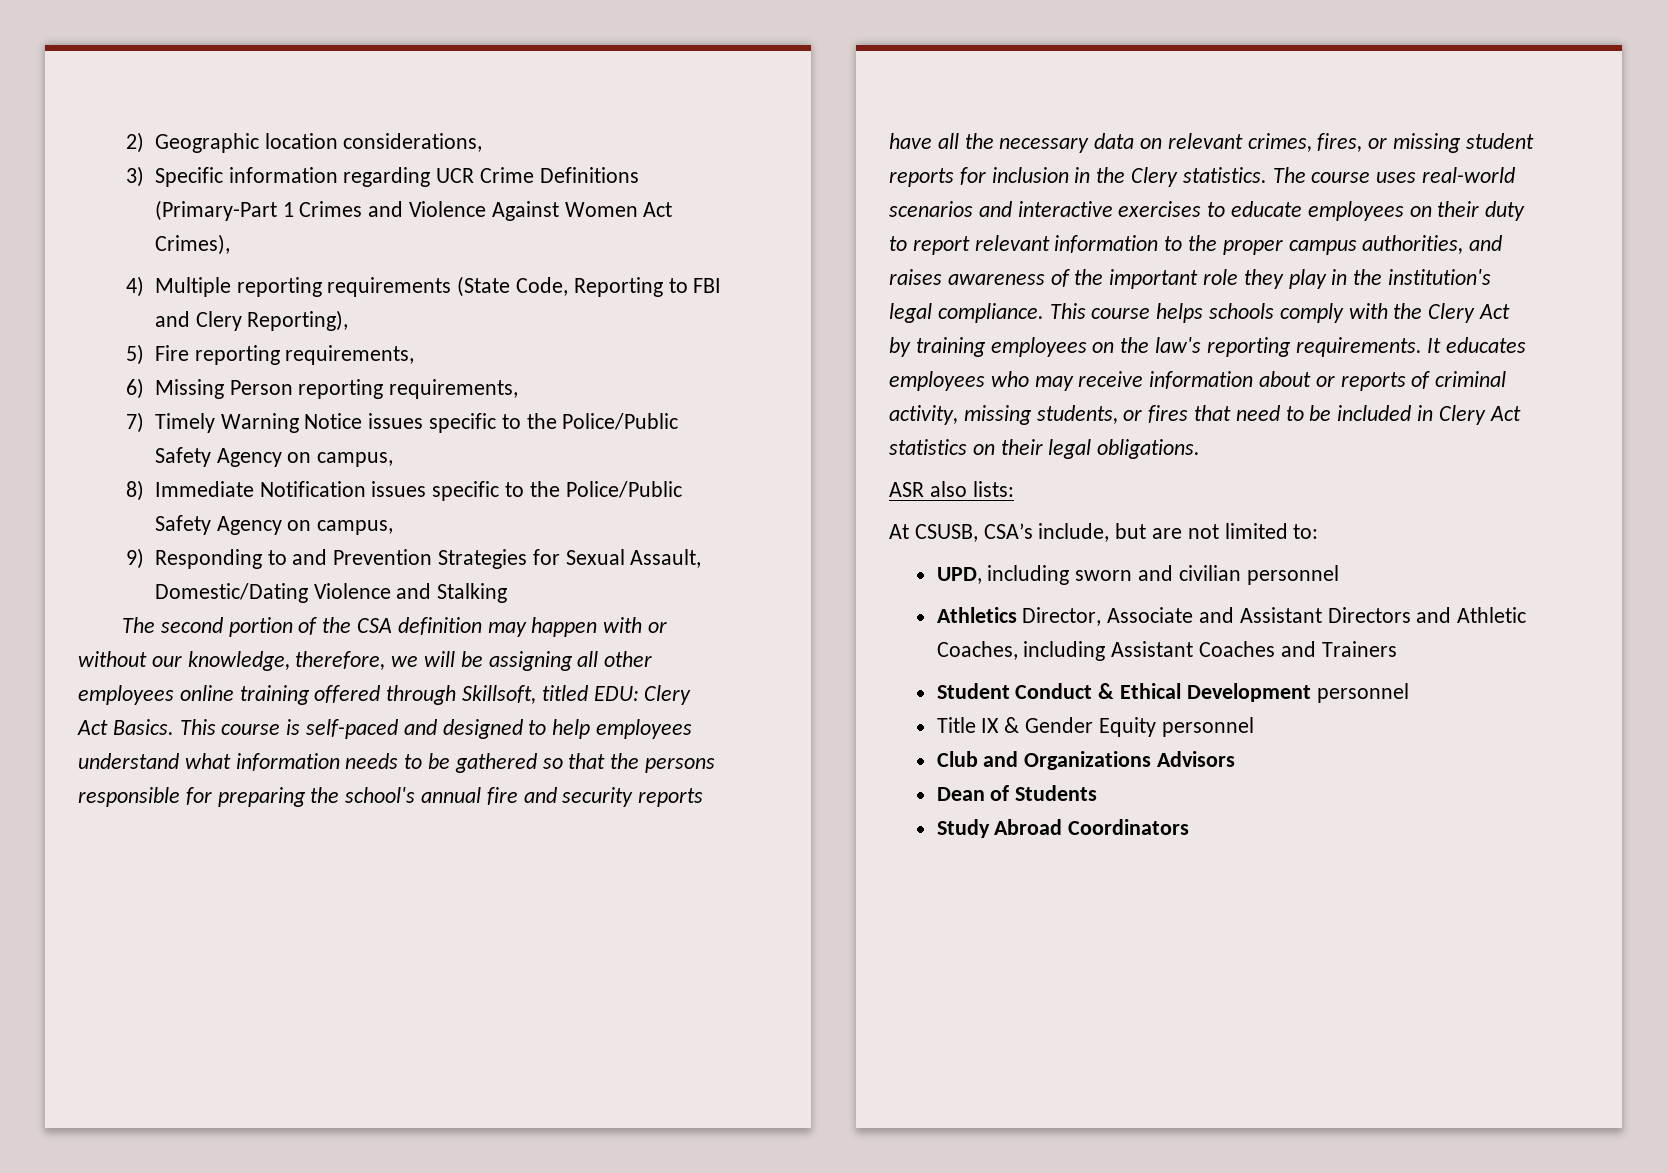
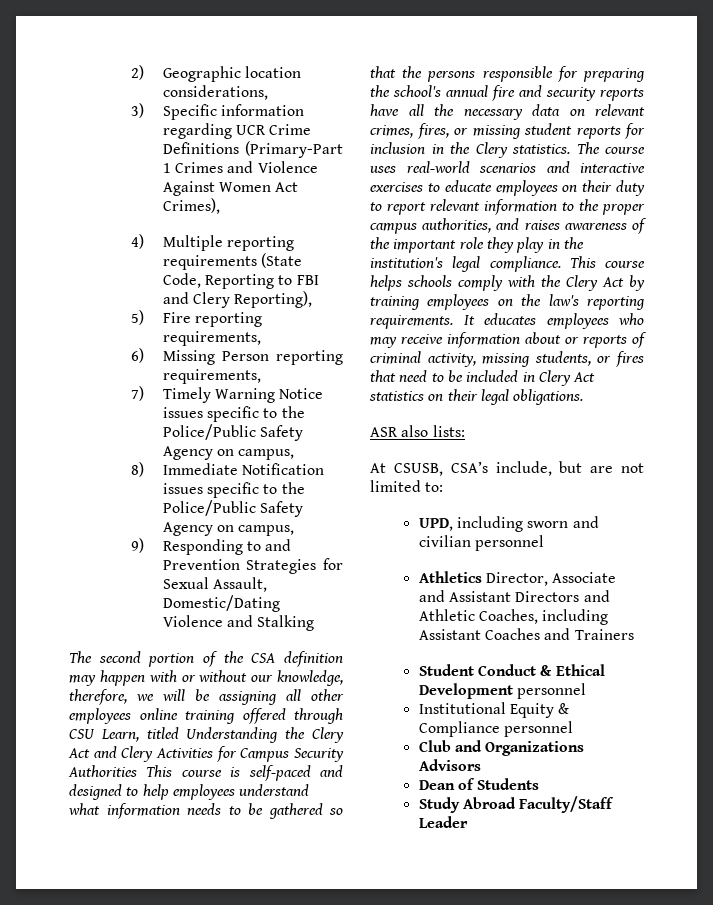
- The second portion of the CSA definition may happen with or without our knowledge, therefore, we will be assigning all other employees online training offered through Skillsoft, titled EDU: Clery Act Basics. This course is self-paced and designed to help employees understand what information needs to be gathered so that the persons responsible for preparing the school's annual fire and security reports have all the necessary data on relevant crimes, fires, or missing student reports for inclusion in the Clery statistics.
+ The second portion of the CSA definition may happen with or without our knowledge, therefore, we will be assigning all other employees online training offered through CSU Learn, titled Understanding the Clery Act and Clery Activities for Campus Security Authorities This course is self-paced and designed to help employees understand what information needs to be gathered so that the persons responsible for preparing the school's annual fire and security reports have all the necessary data on relevant crimes, fires, or missing student reports for inclusion in the Clery statistics.
- Title IX & Gender Equity personnel
+ Institutional Equity & Compliance personnel
- Study Abroad Coordinators
+ Study Abroad Faculty/Staff Leader

